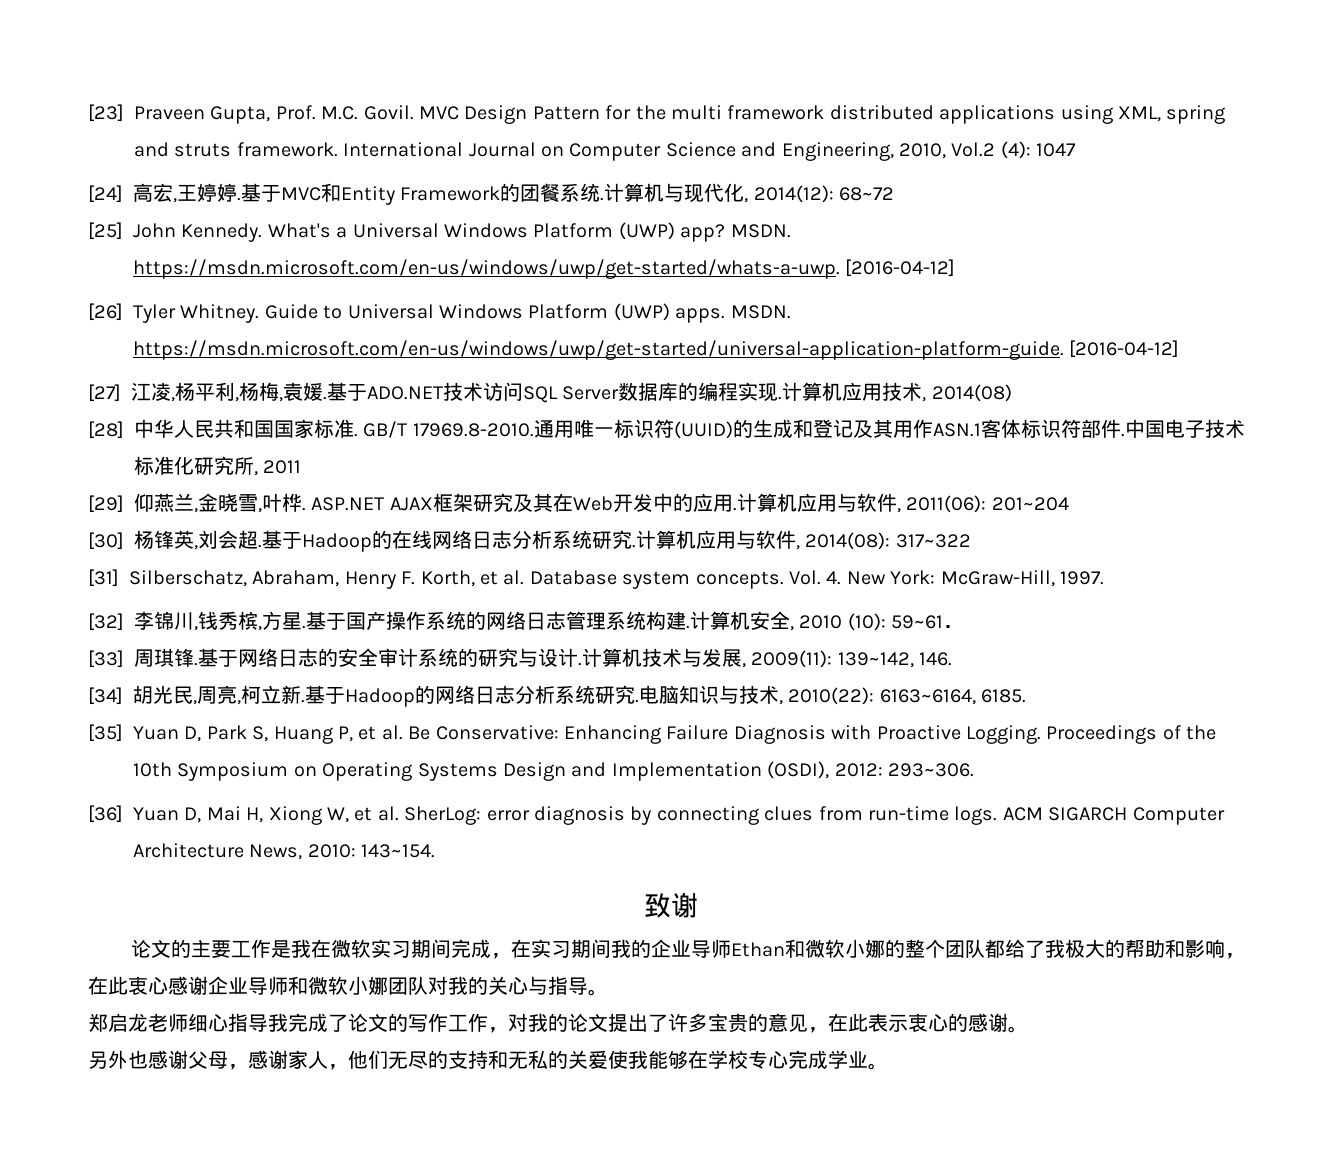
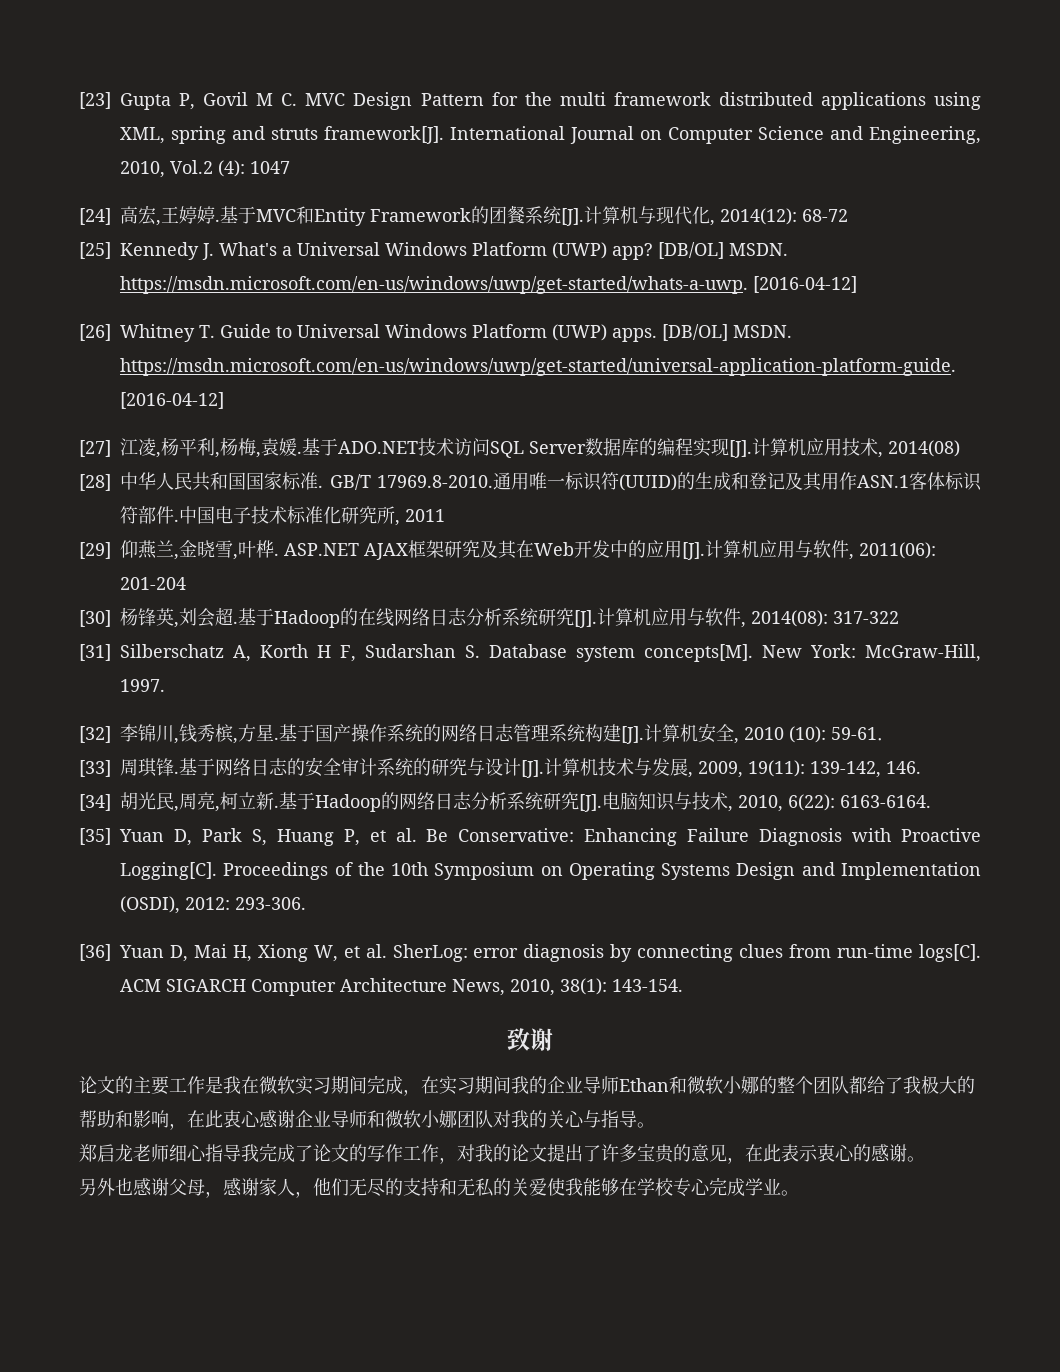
- [23] Praveen Gupta, Prof. M.C. Govil. MVC Design Pattern for the multi framework distributed applications using XML, spring and struts framework.
+ [23] Gupta P, Govil M C. MVC Design Pattern for the multi framework distributed applications using XML, spring and struts framework[J].
- 基于MVC和Entity Framework的团餐系统.计算机与现代化, 2014(12): 68~72
+ 基于MVC和Entity Framework的团餐系统[J].计算机与现代化, 2014(12): 68-72
- [25] John Kennedy. What's a Universal Windows Platform (UWP) app?
+ [25] Kennedy J. What's a Universal Windows Platform (UWP) app?
- MSDN. https://msdn.microsoft.com/en-us/windows/uwp/get-started/whats-a-uwp. [2016-04-12]
+ [DB/OL] MSDN. https://msdn.microsoft.com/en-us/windows/uwp/get-started/whats-a-uwp. [2016-04-12]
- [26] Tyler Whitney. Guide to Universal Windows Platform (UWP) apps.
+ [26] Whitney T. Guide to Universal Windows Platform (UWP) apps.
- MSDN. https://msdn.microsoft.com/en-us/windows/uwp/get-started/universal-application-platform-guide. [2016-04-12]
+ [DB/OL] MSDN. https://msdn.microsoft.com/en-us/windows/uwp/get-started/universal-application-platform-guide. [2016-04-12]
- 基于ADO.NET技术访问SQL Server数据库的编程实现.计算机应用技术, 2014(08)
+ 基于ADO.NET技术访问SQL Server数据库的编程实现[J].计算机应用技术, 2014(08)
- ASP.NET AJAX框架研究及其在Web开发中的应用.计算机应用与软件, 2011(06): 201~204
+ ASP.NET AJAX框架研究及其在Web开发中的应用[J].计算机应用与软件, 2011(06): 201-204
- 基于Hadoop的在线网络日志分析系统研究.计算机应用与软件, 2014(08): 317~322
+ 基于Hadoop的在线网络日志分析系统研究[J].计算机应用与软件, 2014(08): 317-322
- [31] Silberschatz, Abraham, Henry F. Korth, et al. Database system concepts. Vol. 4. New York: McGraw-Hill, 1997.
+ [31] Silberschatz A, Korth H F, Sudarshan S. Database system concepts[M]. New York: McGraw-Hill, 1997.
- 基于国产操作系统的网络日志管理系统构建.计算机安全, 2010 (10): 59~61．
+ 基于国产操作系统的网络日志管理系统构建[J].计算机安全, 2010 (10): 59-61．
- 基于网络日志的安全审计系统的研究与设计.计算机技术与发展, 2009(11): 139~142, 146.
+ 基于网络日志的安全审计系统的研究与设计[J].计算机技术与发展, 2009, 19(11): 139-142, 146.
- 基于Hadoop的网络日志分析系统研究.电脑知识与技术, 2010(22): 6163~6164, 6185.
+ 基于Hadoop的网络日志分析系统研究[J].电脑知识与技术, 2010, 6(22): 6163-6164.
- [35] Yuan D, Park S, Huang P, et al. Be Conservative: Enhancing Failure Diagnosis with Proactive Logging.
+ [35] Yuan D, Park S, Huang P, et al. Be Conservative: Enhancing Failure Diagnosis with Proactive Logging[C].
- Proceedings of the 10th Symposium on Operating Systems Design and Implementation (OSDI), 2012: 293~306.
+ Proceedings of the 10th Symposium on Operating Systems Design and Implementation (OSDI), 2012: 293-306.
- [36] Yuan D, Mai H, Xiong W, et al. SherLog: error diagnosis by connecting clues from run-time logs.
+ [36] Yuan D, Mai H, Xiong W, et al. SherLog: error diagnosis by connecting clues from run-time logs[C].
- ACM SIGARCH Computer Architecture News, 2010: 143~154.
+ ACM SIGARCH Computer Architecture News, 2010, 38(1): 143-154.

